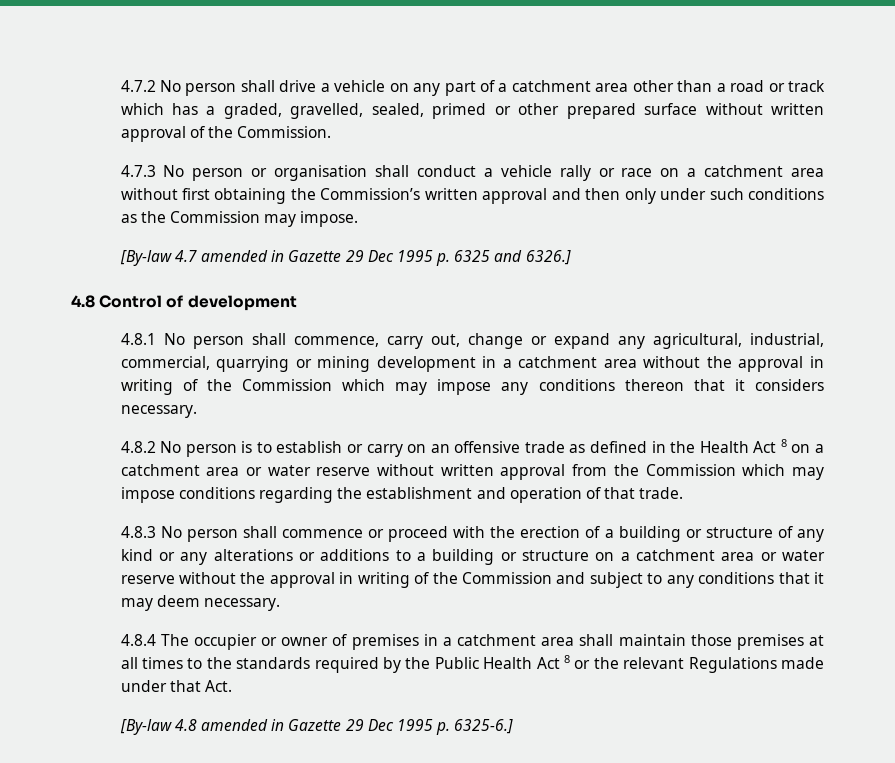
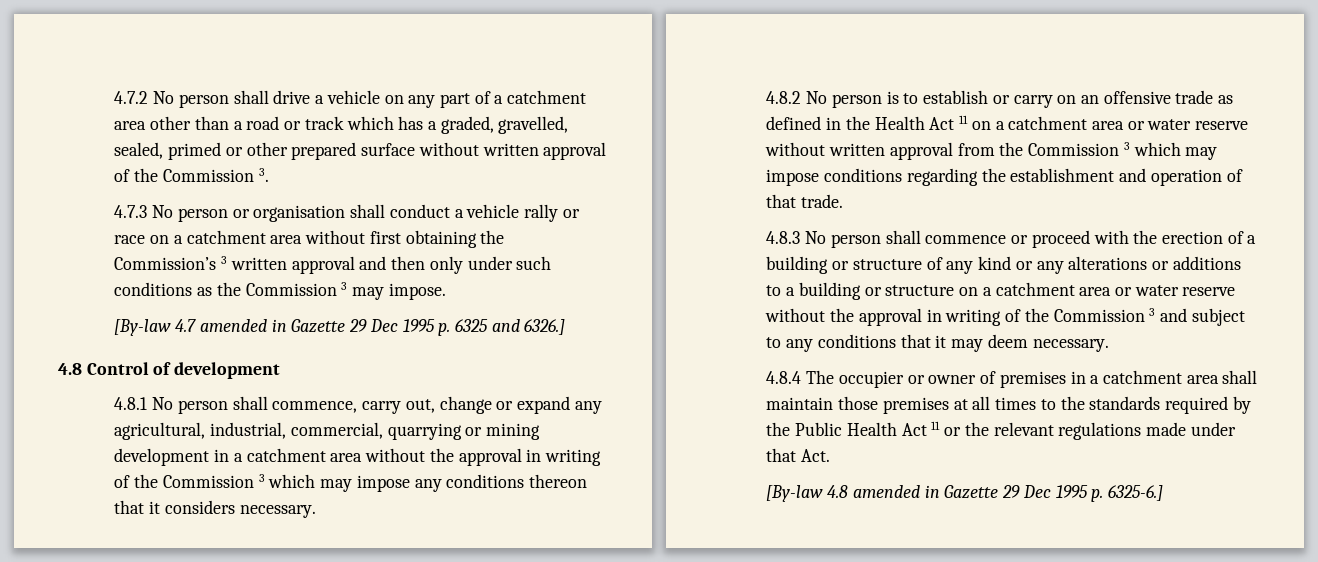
- 4.7.2 No person shall drive a vehicle on any part of a catchment area other than a road or track which has a graded, gravelled, sealed, primed or other prepared surface without written approval of the Commission.
+ 4.7.2 No person shall drive a vehicle on any part of a catchment area other than a road or track which has a graded, gravelled, sealed, primed or other prepared surface without written approval of the Commission 3.
- 4.7.3 No person or organisation shall conduct a vehicle rally or race on a catchment area without first obtaining the Commission’s written approval and then only under such conditions as the Commission may impose.
+ 4.7.3 No person or organisation shall conduct a vehicle rally or race on a catchment area without first obtaining the Commission’s 3 written approval and then only under such conditions as the Commission 3 may impose.
- 4.8.1 No person shall commence, carry out, change or expand any agricultural, industrial, commercial, quarrying or mining development in a catchment area without the approval in writing of the Commission which may impose any conditions thereon that it considers necessary.
+ 4.8.1 No person shall commence, carry out, change or expand any agricultural, industrial, commercial, quarrying or mining development in a catchment area without the approval in writing of the Commission 3 which may impose any conditions thereon that it considers necessary.
- 4.8.2 No person is to establish or carry on an offensive trade as defined in the Health Act 8 on a catchment area or water reserve without written approval from the Commission which may impose conditions regarding the establishment and operation of that trade.
+ 4.8.2 No person is to establish or carry on an offensive trade as defined in the Health Act 11 on a catchment area or water reserve without written approval from the Commission 3 which may impose conditions regarding the establishment and operation of that trade.
- 4.8.3 No person shall commence or proceed with the erection of a building or structure of any kind or any alterations or additions to a building or structure on a catchment area or water reserve without the approval in writing of the Commission and subject to any conditions that it may deem necessary.
+ 4.8.3 No person shall commence or proceed with the erection of a building or structure of any kind or any alterations or additions to a building or structure on a catchment area or water reserve without the approval in writing of the Commission 3 and subject to any conditions that it may deem necessary.
- 4.8.4 The occupier or owner of premises in a catchment area shall maintain those premises at all times to the standards required by the Public Health Act 8 or the relevant Regulations made under that Act.
+ 4.8.4 The occupier or owner of premises in a catchment area shall maintain those premises at all times to the standards required by the Public Health Act 11 or the relevant regulations made under that Act.

